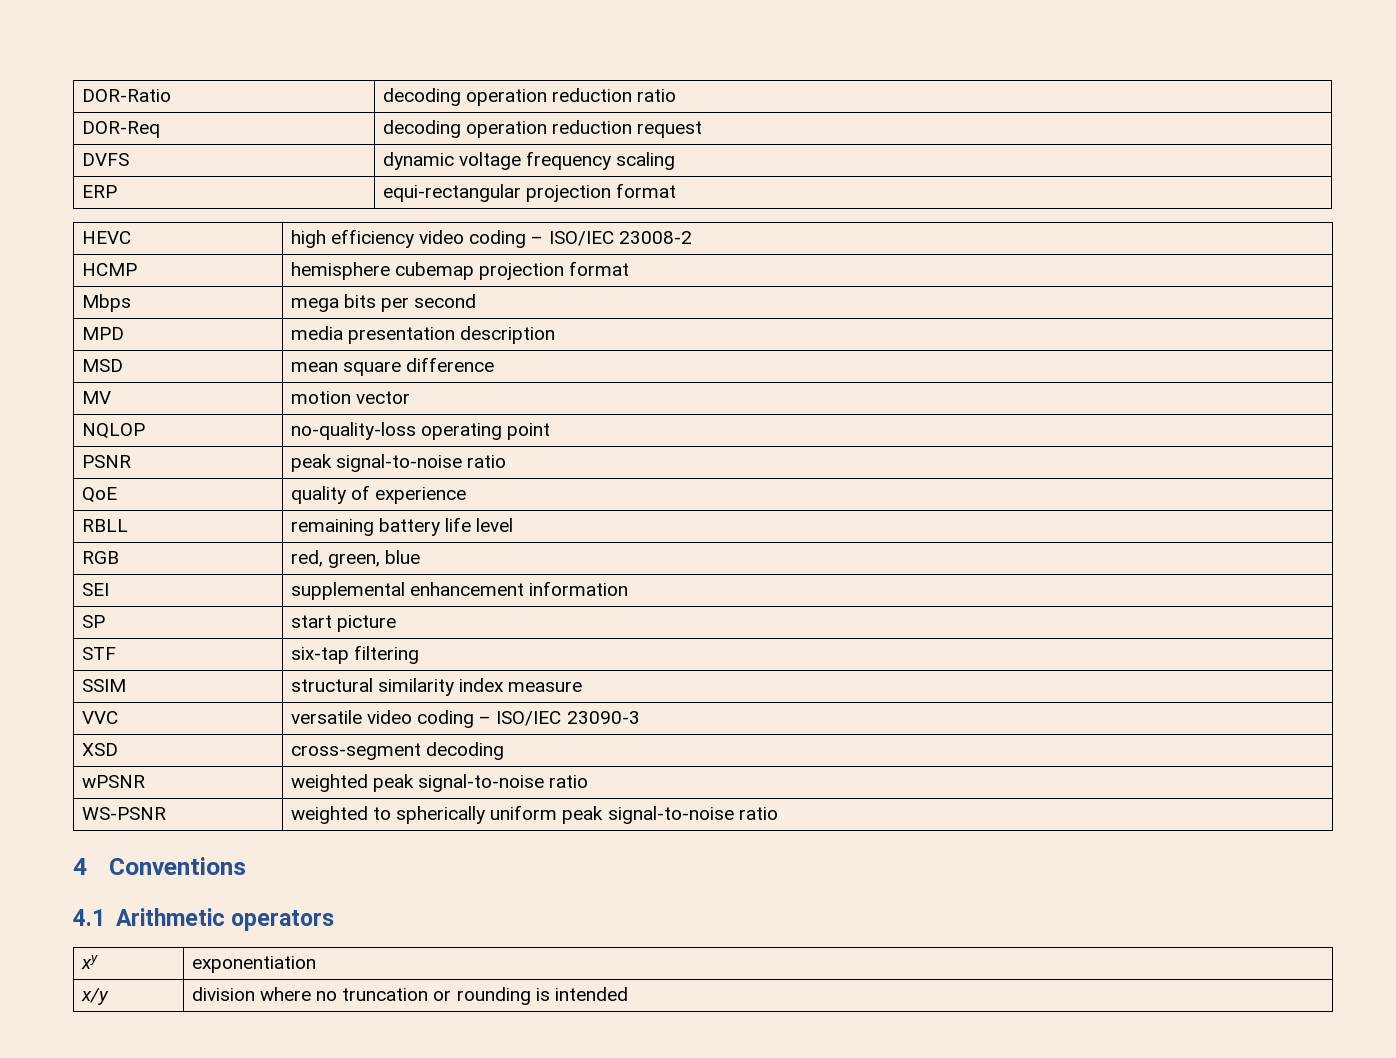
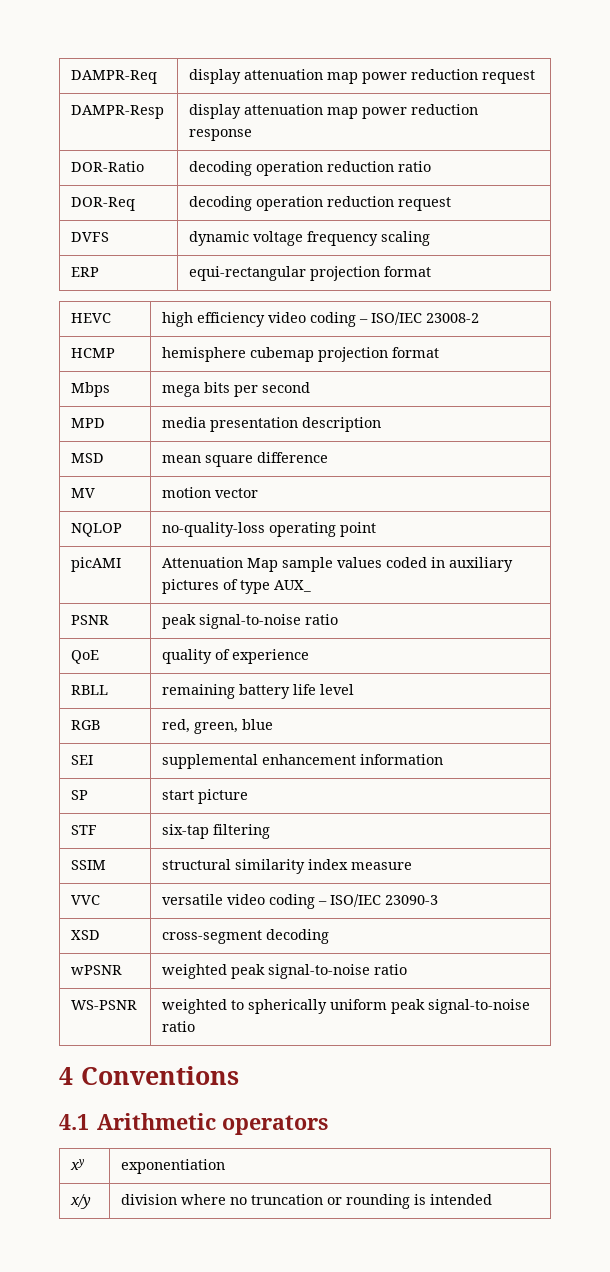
+ DAMPR-Req | display attenuation map power reduction request
+ DAMPR-Resp | display attenuation map power reduction response
+ picAMI | Attenuation Map sample values coded in auxiliary pictures of type AUX_

